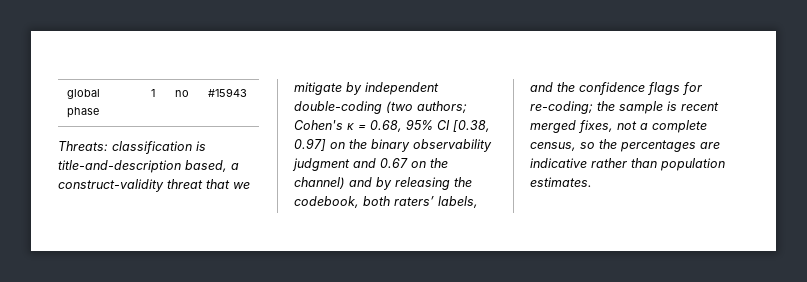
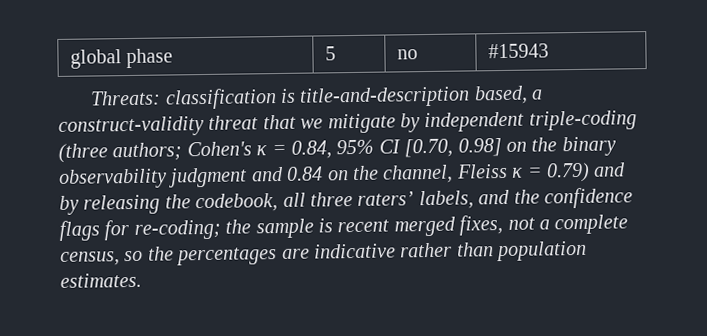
- global phase | 1 | no | #15943
+ global phase | 5 | no | #15943
- Threats: classification is title-and-description based, a construct-validity threat that we mitigate by independent double-coding (two authors; Cohen's κ = 0.68, 95% CI [0.38, 0.97] on the binary observability judgment and 0.67 on the channel) and by releasing the codebook, both raters’ labels, and the confidence flags for re-coding; the sample is recent merged fixes, not a complete census, so the percentages are indicative rather than population estimates.
+ Threats: classification is title-and-description based, a construct-validity threat that we mitigate by independent triple-coding (three authors; Cohen's κ = 0.84, 95% CI [0.70, 0.98] on the binary observability judgment and 0.84 on the channel, Fleiss κ = 0.79) and by releasing the codebook, all three raters’ labels, and the confidence flags for re-coding; the sample is recent merged fixes, not a complete census, so the percentages are indicative rather than population estimates.

